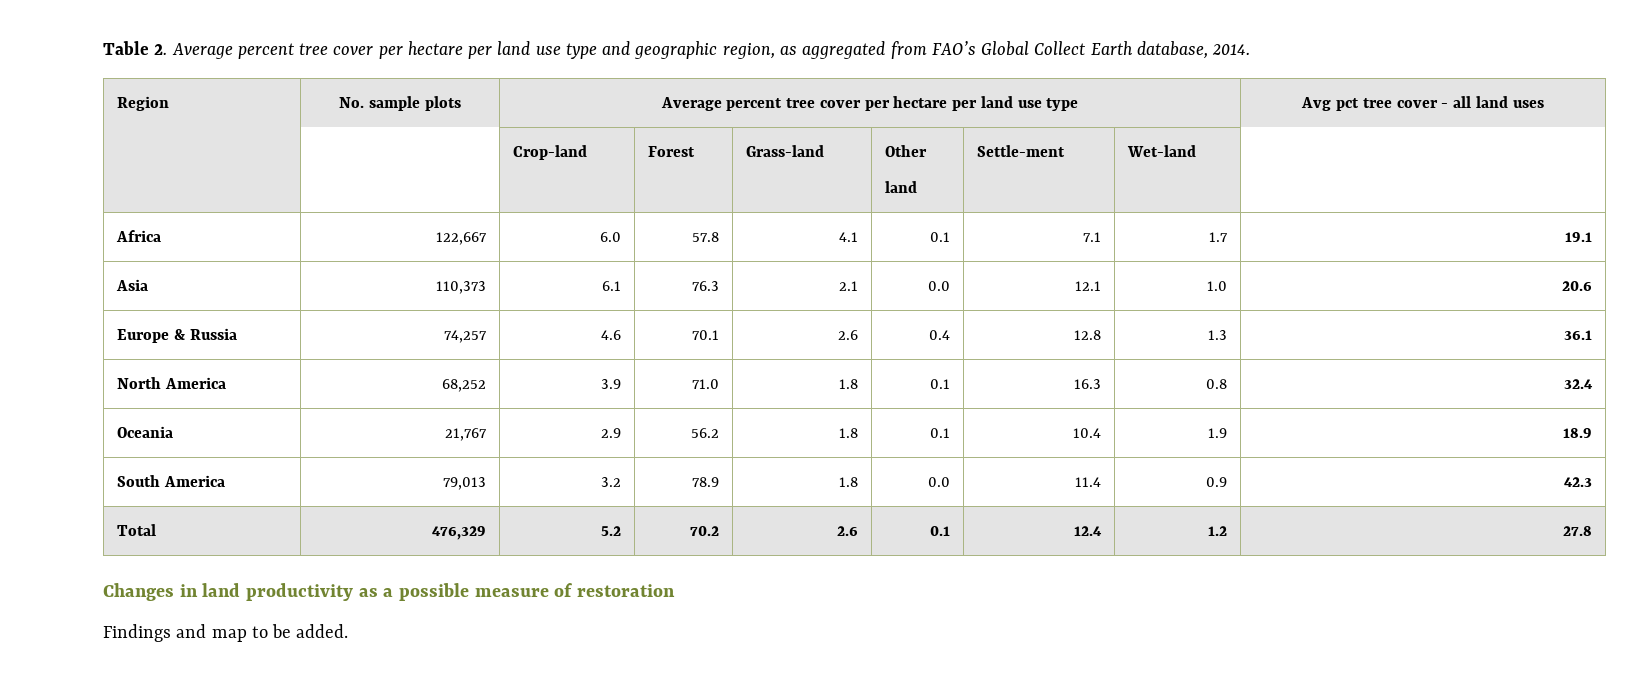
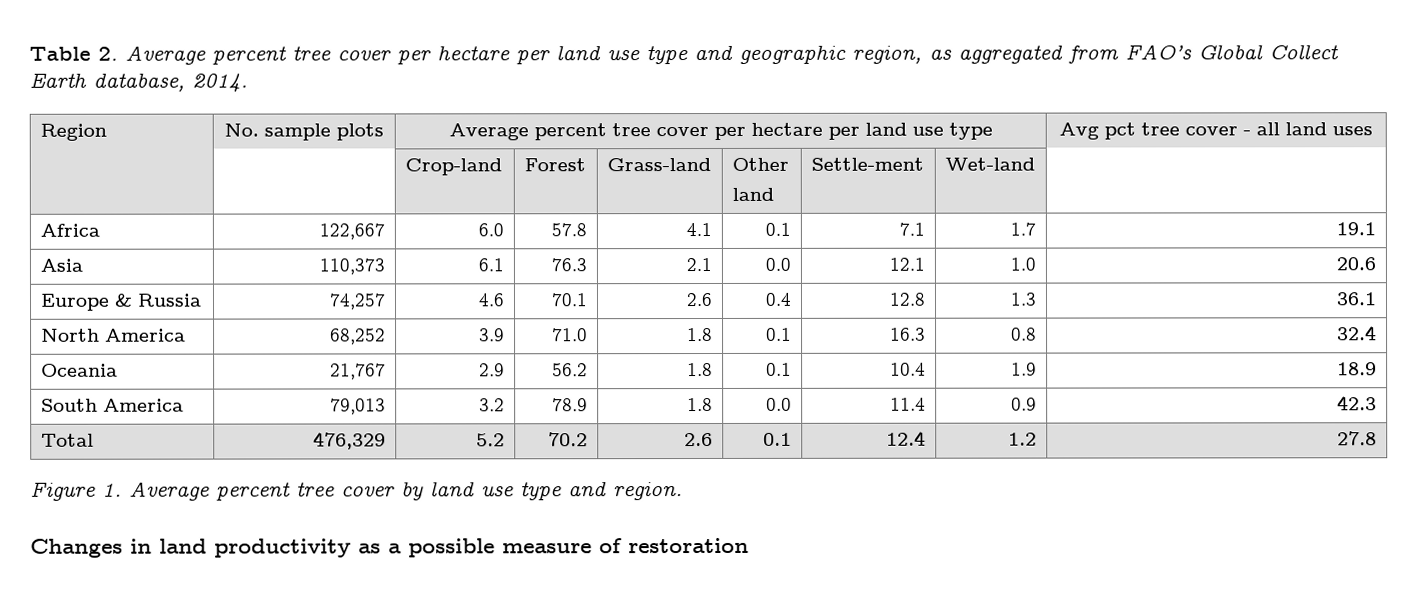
+ Figure 1. Average percent tree cover by land use type and region.
- Findings and map to be added.

